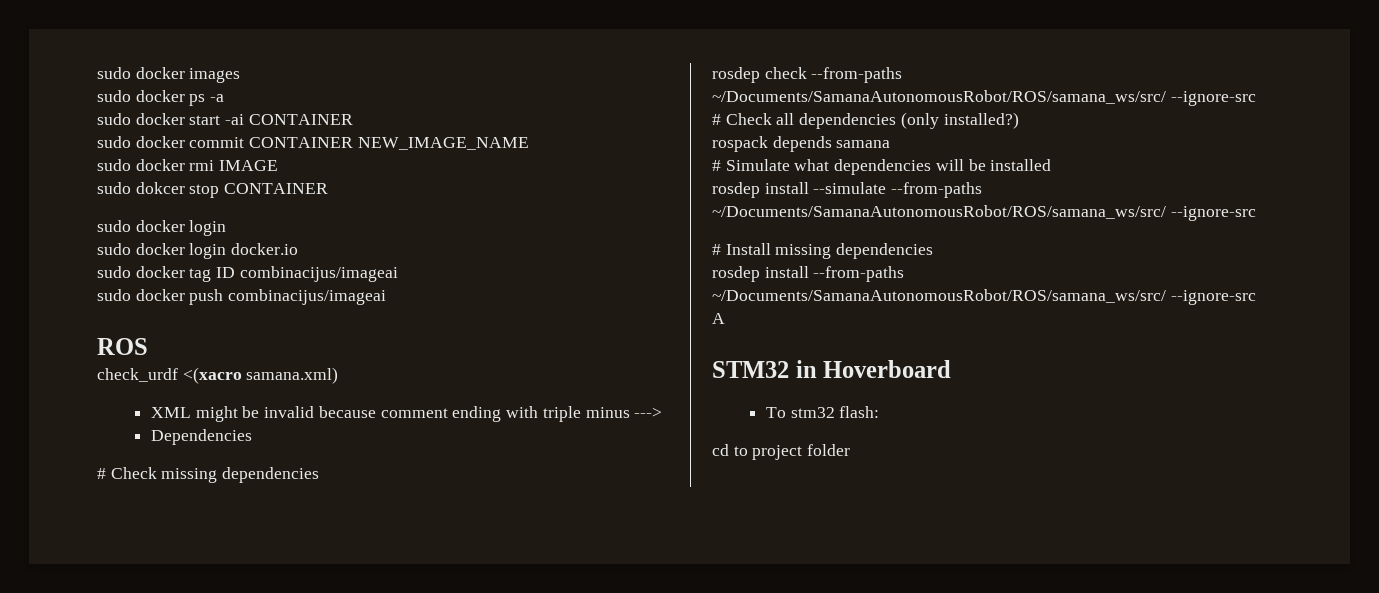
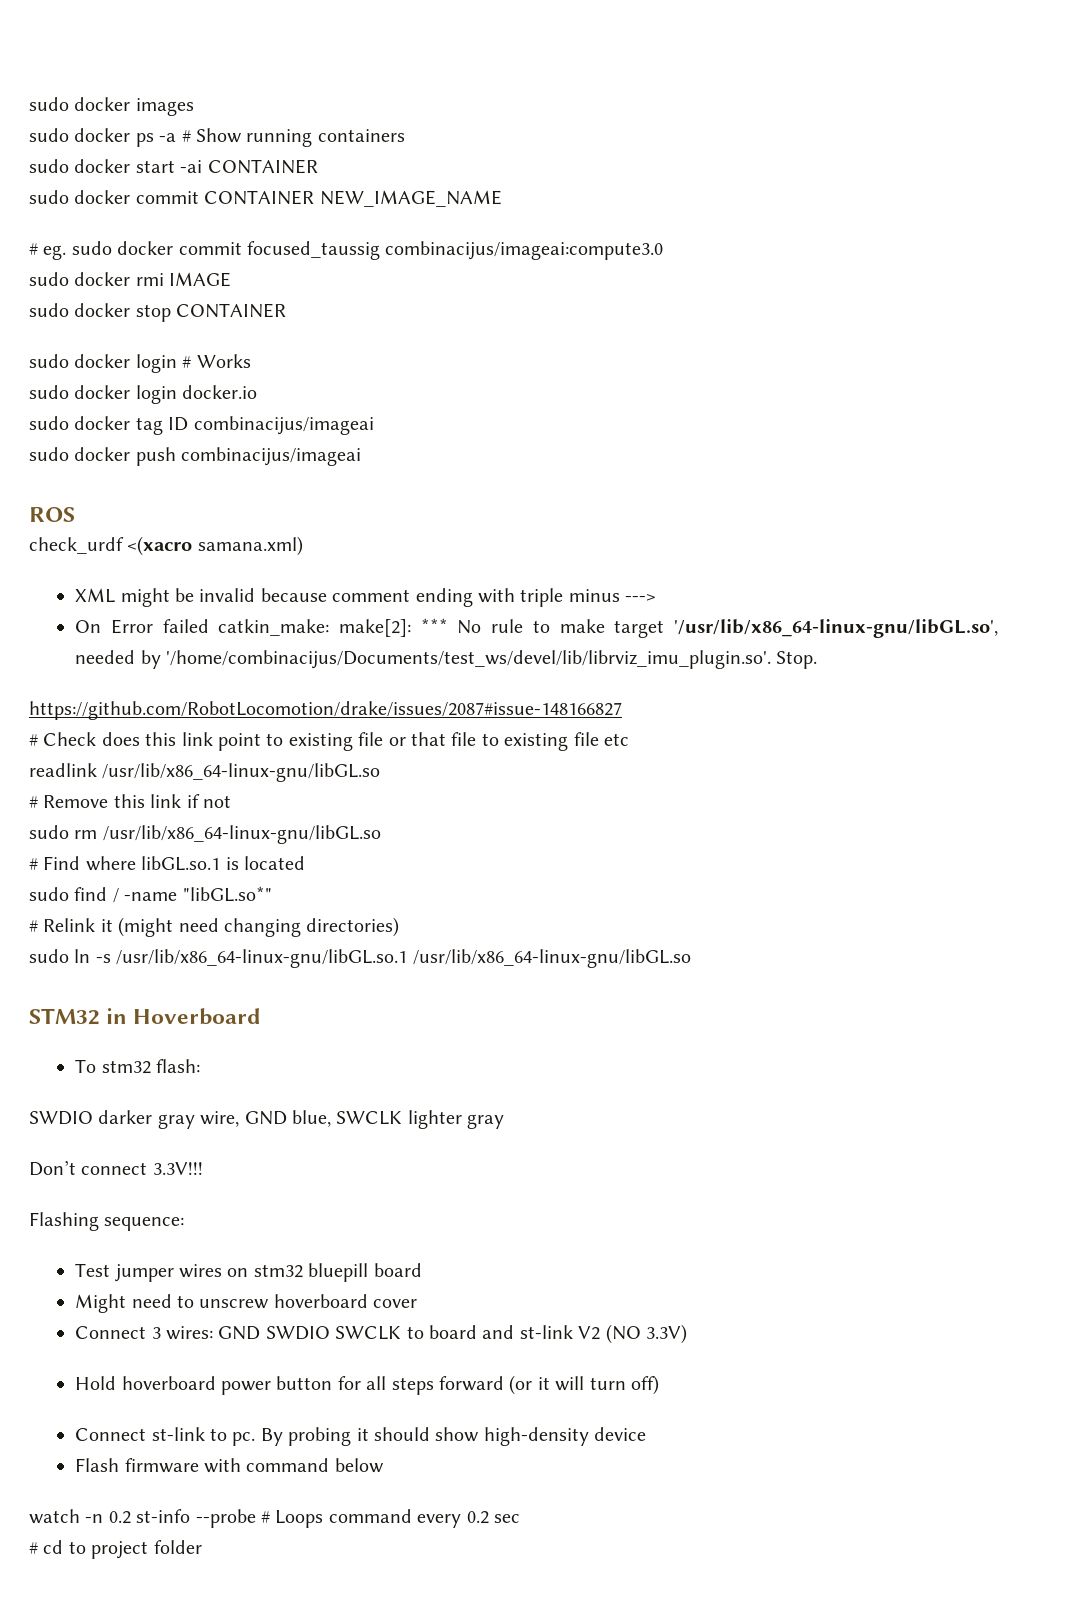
- sudo docker ps -a
+ sudo docker ps -a # Show running containers
+ # eg. sudo docker commit focused_taussig combinacijus/imageai:compute3.0
- sudo dokcer stop CONTAINER
- sudo docker login
+ sudo docker stop CONTAINER
+ sudo docker login # Works
- Dependencies
- # Check missing dependencies
- rosdep check --from-paths ~/Documents/SamanaAutonomousRobot/ROS/samana_ws/src/ --ignore-src
- # Check all dependencies (only installed?)
- rospack depends samana
- # Simulate what dependencies will be installed
- rosdep install --simulate --from-paths ~/Documents/SamanaAutonomousRobot/ROS/samana_ws/src/ --ignore-src
- # Install missing dependencies
- rosdep install --from-paths ~/Documents/SamanaAutonomousRobot/ROS/samana_ws/src/ --ignore-src
- A
+ On Error failed catkin_make: make[2]: *** No rule to make target '/usr/lib/x86_64-linux-gnu/libGL.so', needed by '/home/combinacijus/Documents/test_ws/devel/lib/librviz_imu_plugin.so'. Stop.
+ https://github.com/RobotLocomotion/drake/issues/2087#issue-148166827
+ # Check does this link point to existing file or that file to existing file etc
+ readlink /usr/lib/x86_64-linux-gnu/libGL.so
+ # Remove this link if not
+ sudo rm /usr/lib/x86_64-linux-gnu/libGL.so
+ # Find where libGL.so.1 is located
+ sudo find / -name "libGL.so*"
+ # Relink it (might need changing directories)
+ sudo ln -s /usr/lib/x86_64-linux-gnu/libGL.so.1 /usr/lib/x86_64-linux-gnu/libGL.so
- cd to project folder
+ SWDIO darker gray wire, GND blue, SWCLK lighter gray
+ Don’t connect 3.3V!!!
+ Flashing sequence:
+ Test jumper wires on stm32 bluepill board
+ Might need to unscrew hoverboard cover
+ Connect 3 wires: GND SWDIO SWCLK to board and st-link V2 (NO 3.3V)
+ Hold hoverboard power button for all steps forward (or it will turn off)
+ Connect st-link to pc. By probing it should show high-density device
+ Flash firmware with command below
+ watch -n 0.2 st-info --probe # Loops command every 0.2 sec
+ # cd to project folder

